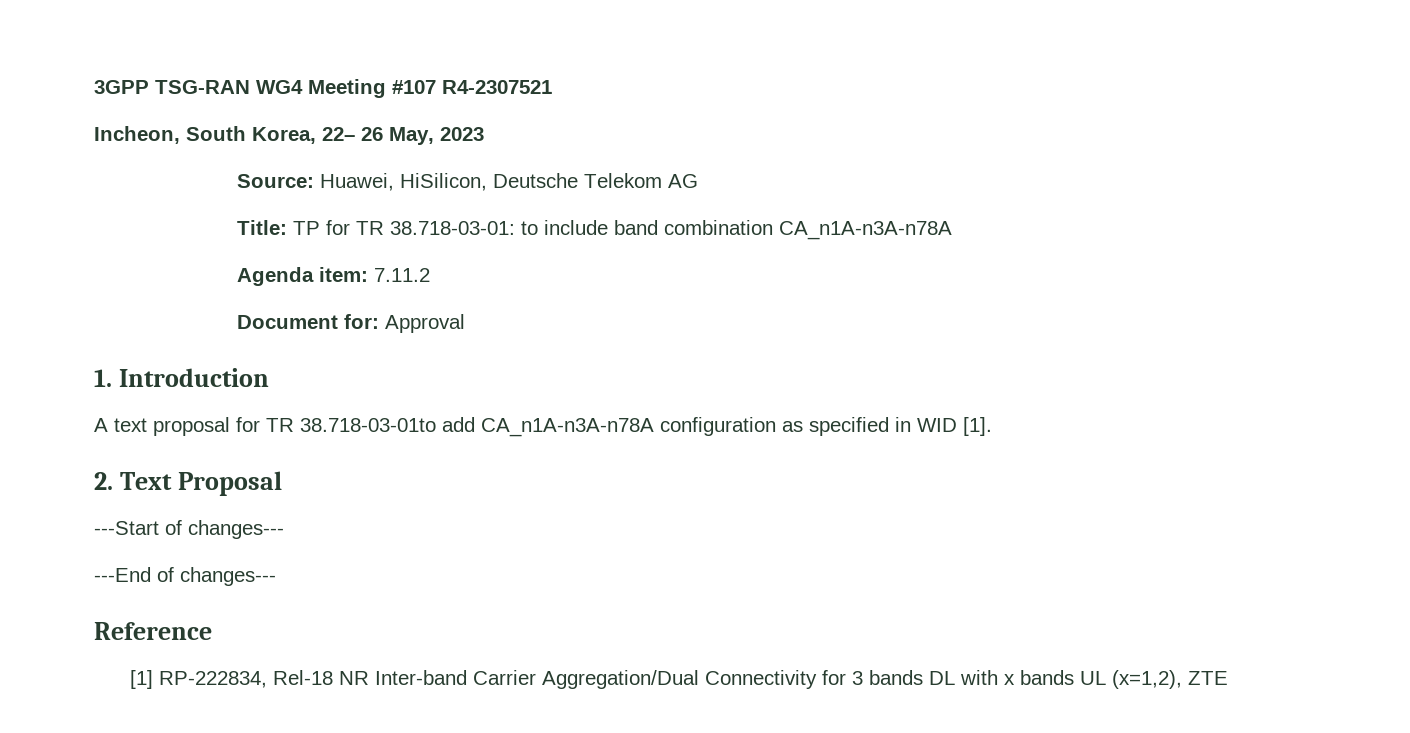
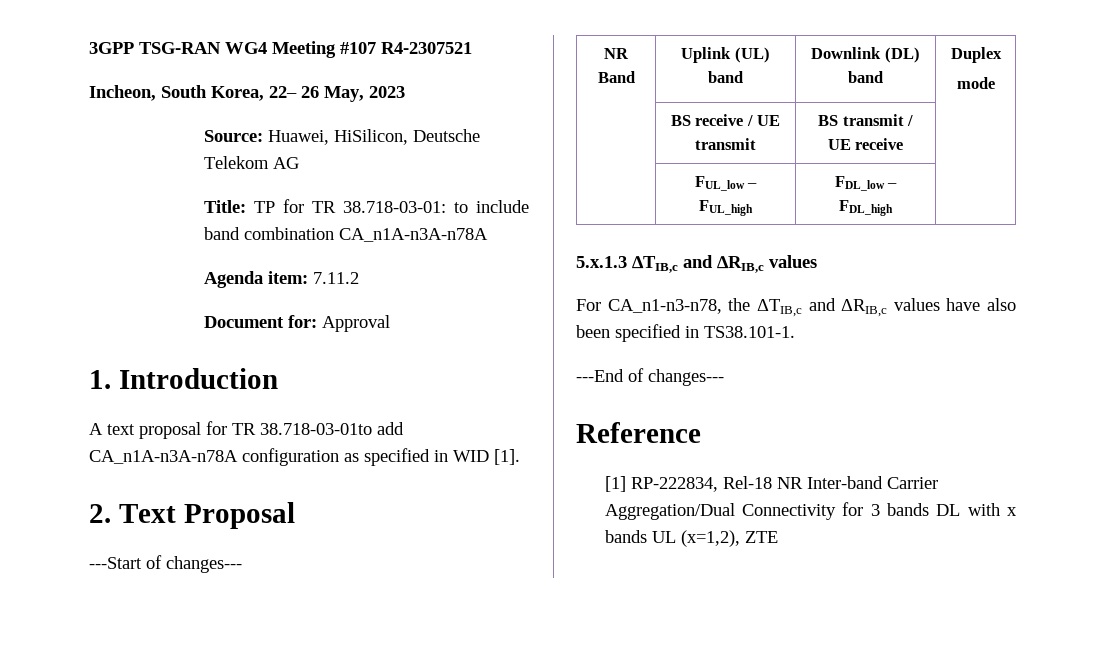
+ NR Band | Uplink (UL) band | Downlink (DL) band | Duplex
+ mode
+ | BS receive / UE transmit | BS transmit / UE receive |
+ | FUL_low – FUL_high | FDL_low – FDL_high |
+ 5.x.1.3 ∆TIB,c and ∆RIB,c values
+ For CA_n1-n3-n78, the ΔTIB,c and ΔRIB,c values have also been specified in TS38.101-1.

